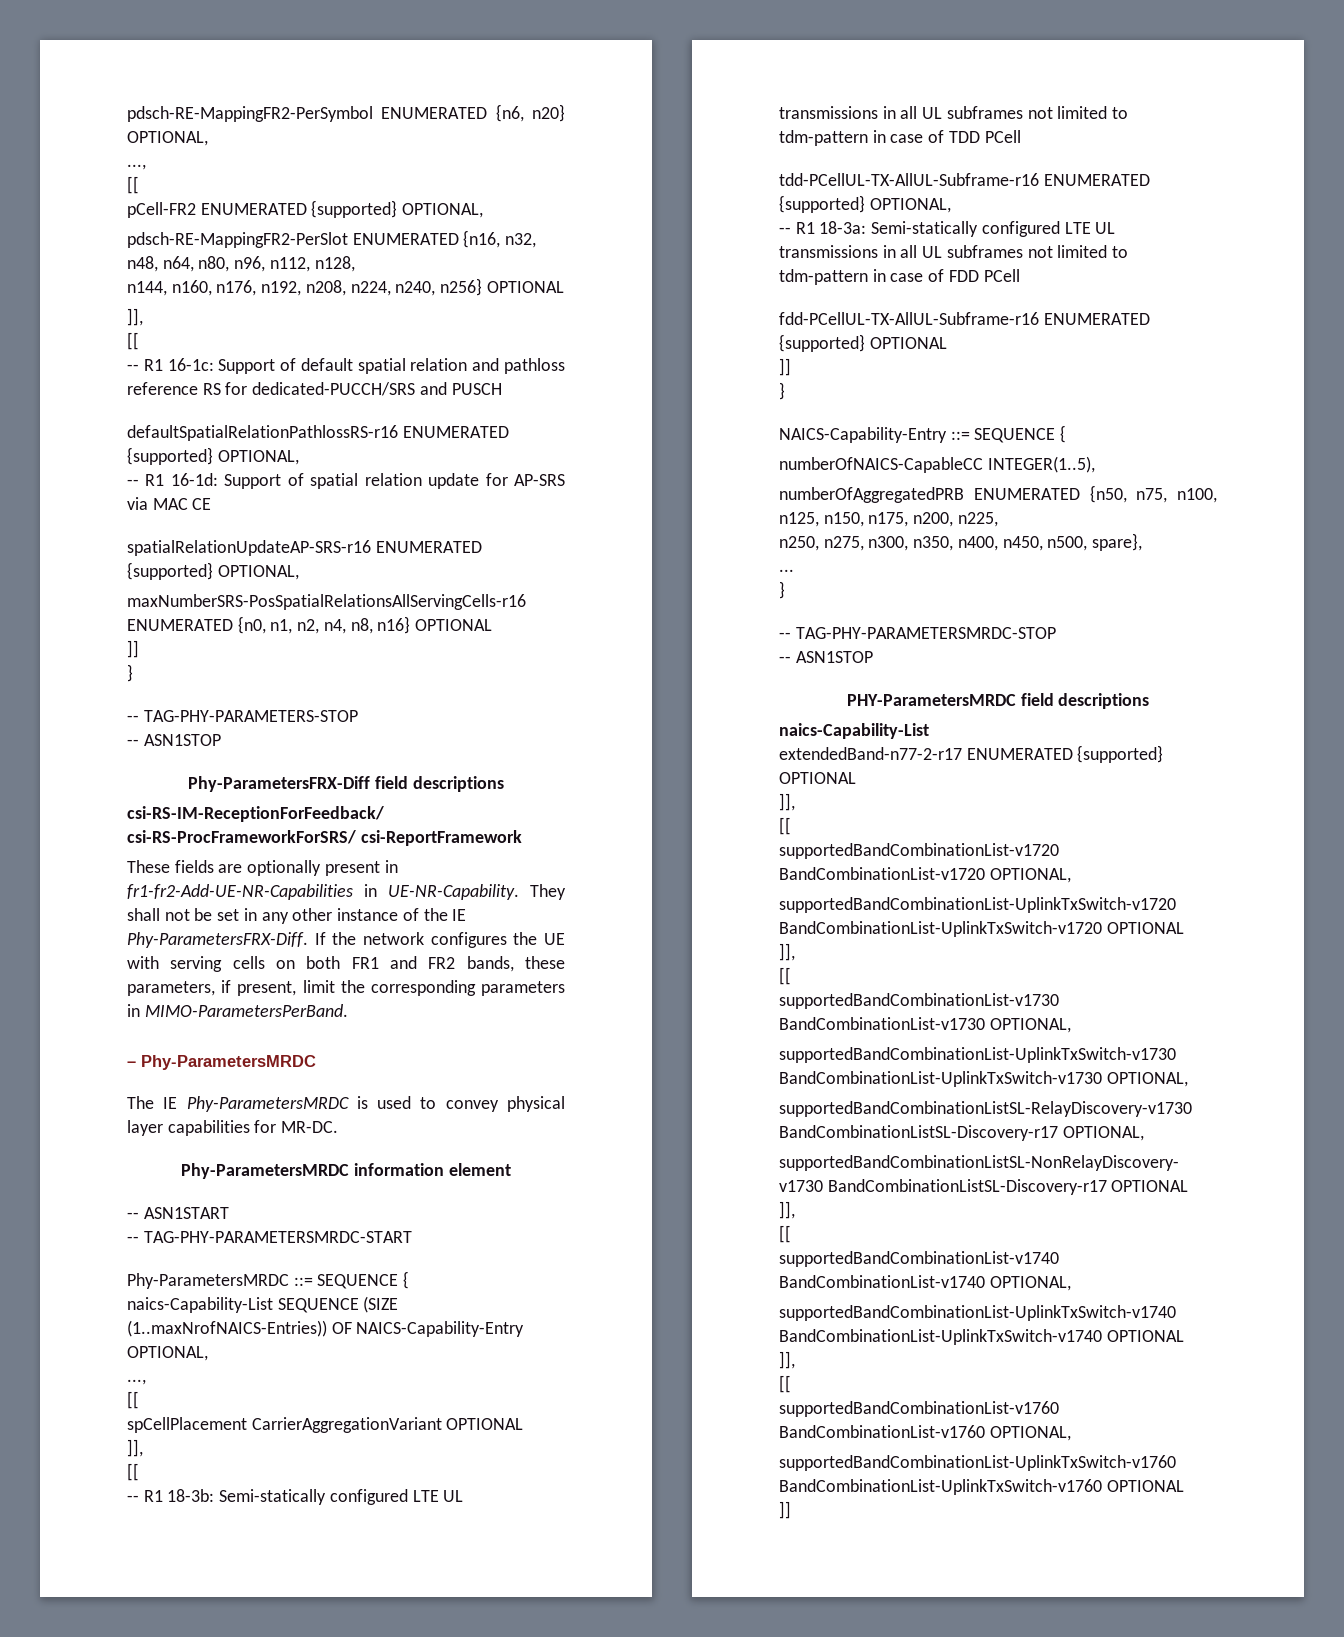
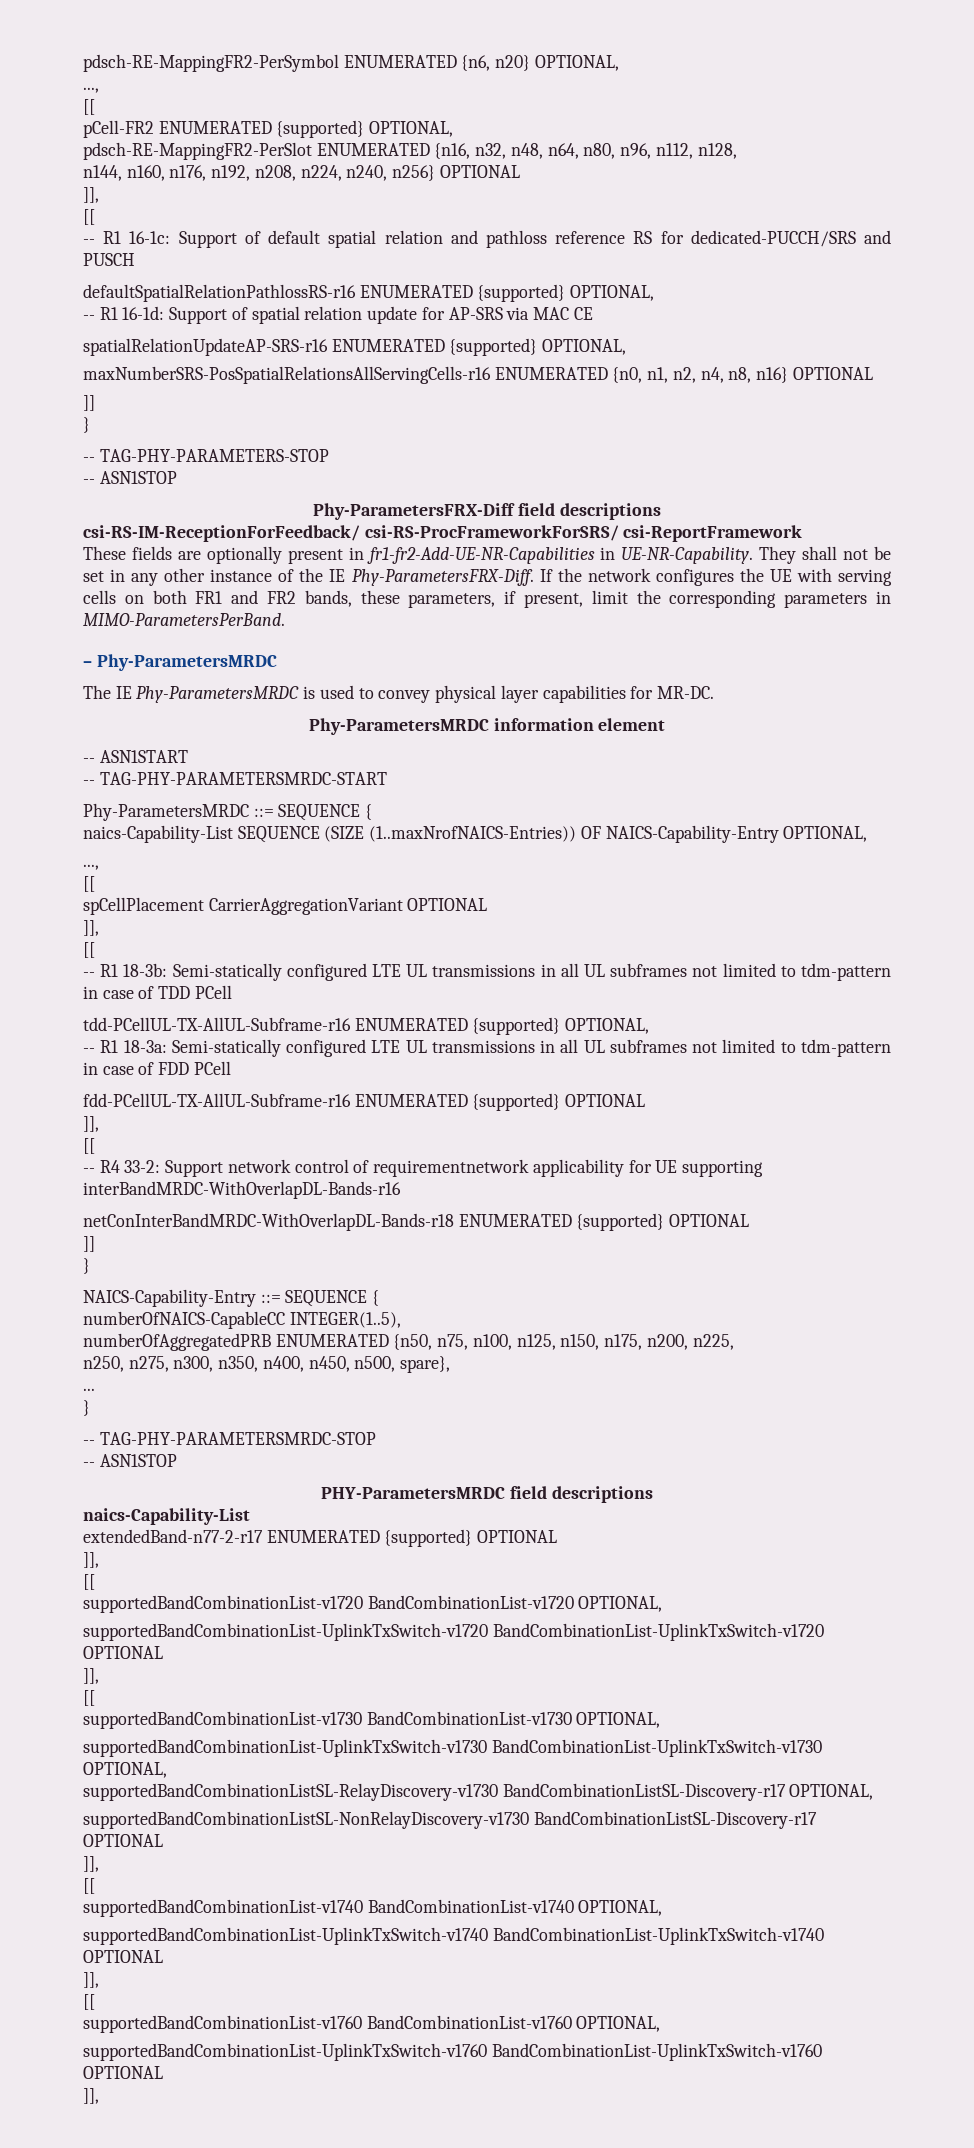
  fdd-PCellUL-TX-AllUL-Subframe-r16 ENUMERATED {supported} OPTIONAL
+ ]],
+ [[
+ -- R4 33-2: Support network control of requirementnetwork applicability for UE supporting interBandMRDC-WithOverlapDL-Bands-r16
+ netConInterBandMRDC-WithOverlapDL-Bands-r18 ENUMERATED {supported} OPTIONAL
  supportedBandCombinationList-UplinkTxSwitch-v1760 BandCombinationList-UplinkTxSwitch-v1760 OPTIONAL
- ]]
+ ]],

